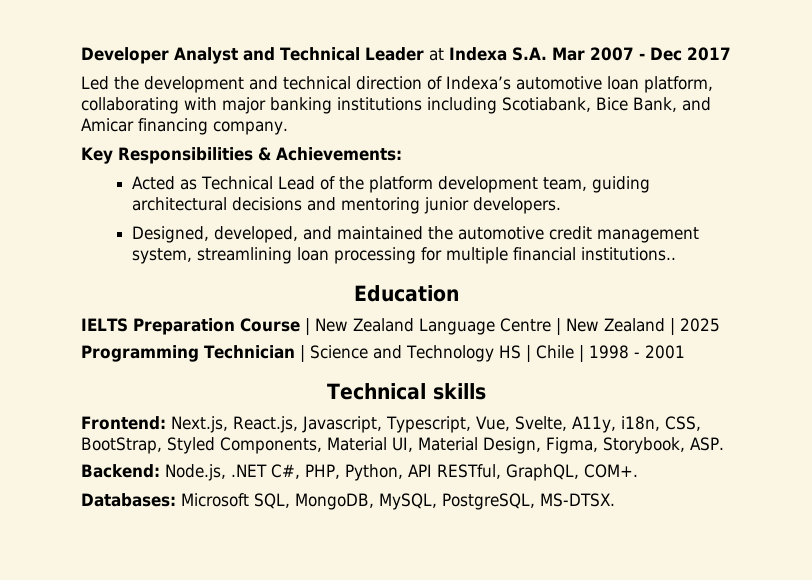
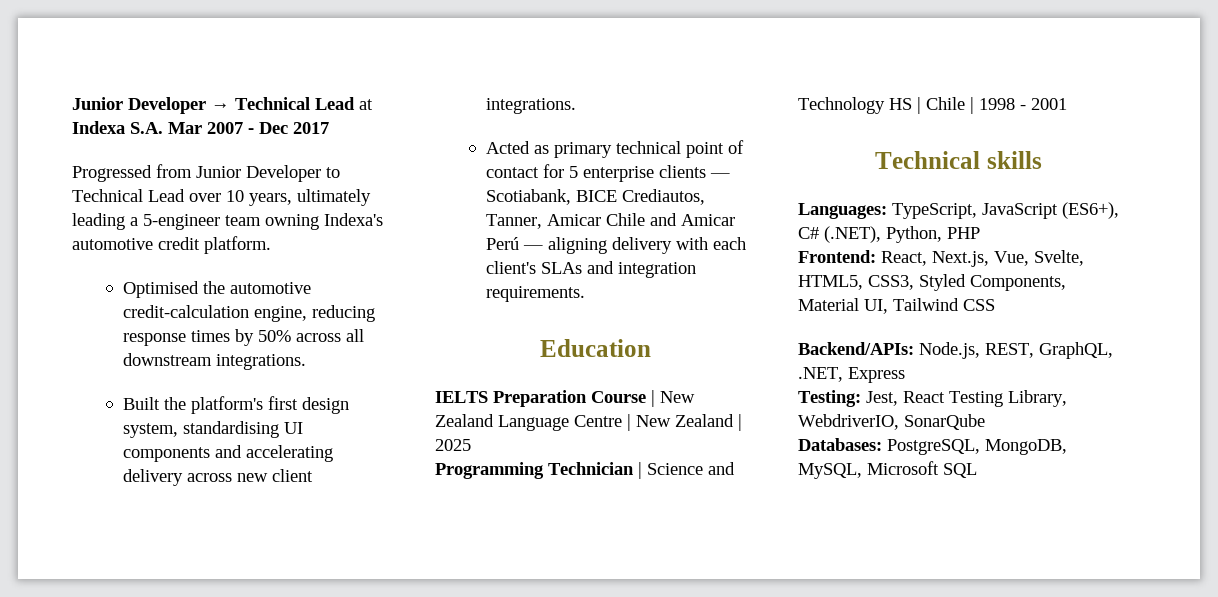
- Developer Analyst and Technical Leader at Indexa S.A. Mar 2007 - Dec 2017
+ Junior Developer → Technical Lead at Indexa S.A. Mar 2007 - Dec 2017
- Led the development and technical direction of Indexa’s automotive loan platform, collaborating with major banking institutions including Scotiabank, Bice Bank, and Amicar financing company.
- Key Responsibilities & Achievements:
- Acted as Technical Lead of the platform development team, guiding architectural decisions and mentoring junior developers.
- Designed, developed, and maintained the automotive credit management system, streamlining loan processing for multiple financial institutions..
+ Progressed from Junior Developer to Technical Lead over 10 years, ultimately leading a 5-engineer team owning Indexa's automotive credit platform.
+ Optimised the automotive credit-calculation engine, reducing response times by 50% across all downstream integrations.
+ Built the platform's first design system, standardising UI components and accelerating delivery across new client integrations.
+ Acted as primary technical point of contact for 5 enterprise clients — Scotiabank, BICE Crediautos, Tanner, Amicar Chile and Amicar Perú — aligning delivery with each client's SLAs and integration requirements.
- Frontend: Next.js, React.js, Javascript, Typescript, Vue, Svelte, A11y, i18n, CSS, BootStrap, Styled Components, Material UI, Material Design, Figma, Storybook, ASP.
- Backend: Node.js, .NET C#, PHP, Python, API RESTful, GraphQL, COM+.
- Databases: Microsoft SQL, MongoDB, MySQL, PostgreSQL, MS-DTSX.
+ Languages: TypeScript, JavaScript (ES6+), C# (.NET), Python, PHP
+ Frontend: React, Next.js, Vue, Svelte, HTML5, CSS3, Styled Components, Material UI, Tailwind CSS
+ Backend/APIs: Node.js, REST, GraphQL, .NET, Express
+ Testing: Jest, React Testing Library, WebdriverIO, SonarQube
+ Databases: PostgreSQL, MongoDB, MySQL, Microsoft SQL

